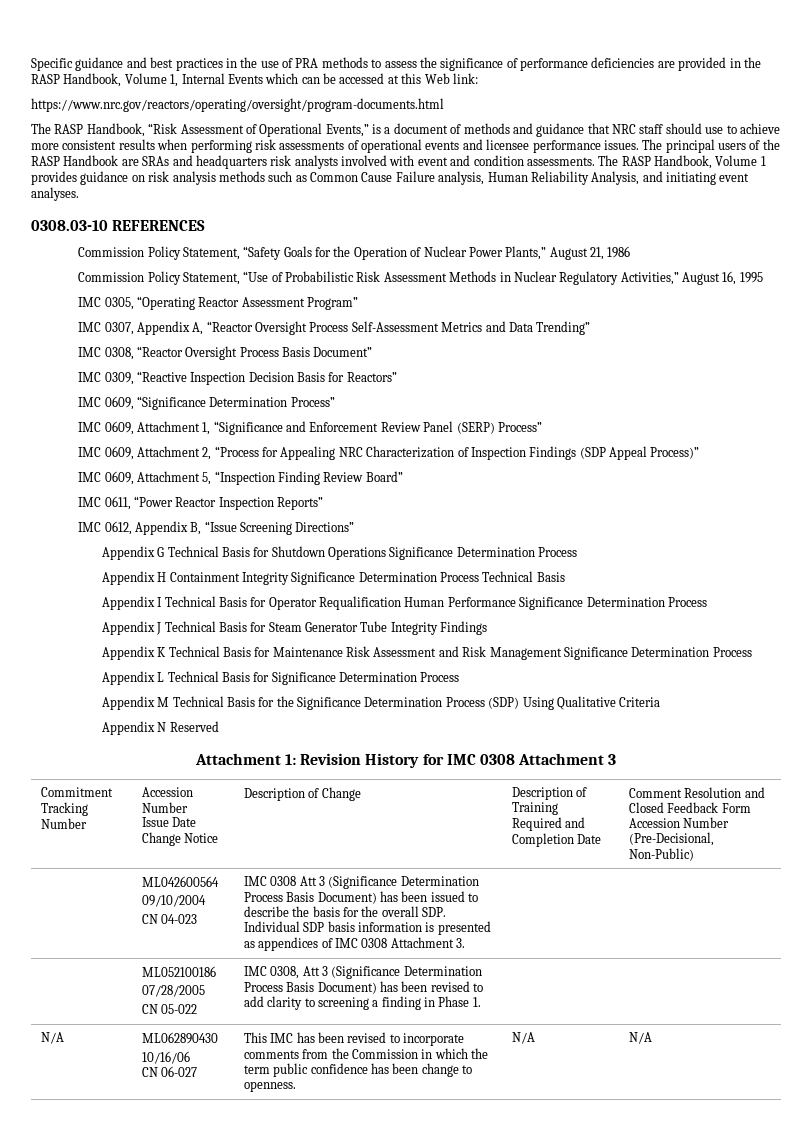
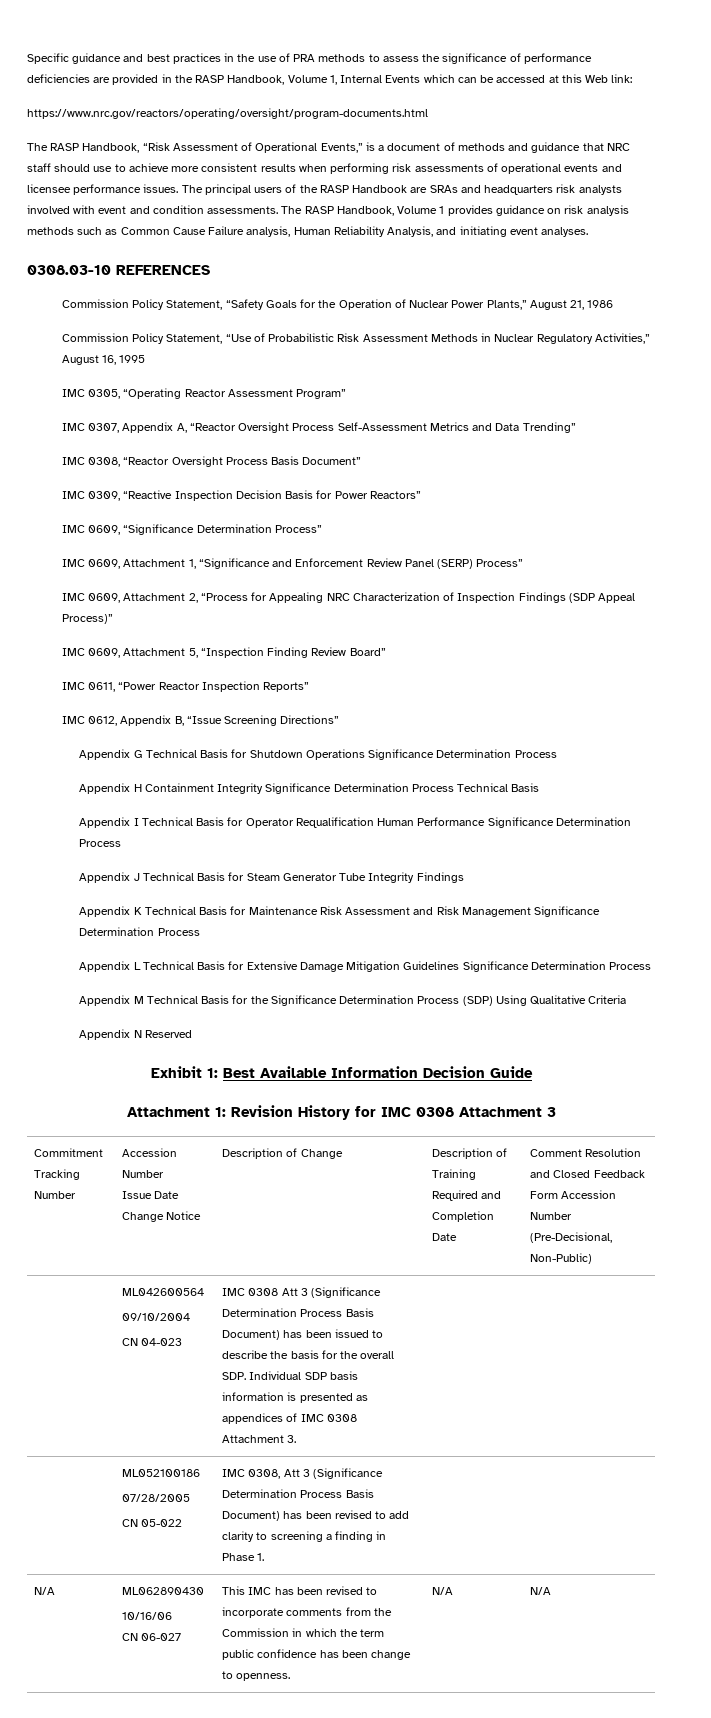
- IMC 0309, “Reactive Inspection Decision Basis for Reactors”
+ IMC 0309, “Reactive Inspection Decision Basis for Power Reactors”
- Appendix L Technical Basis for Significance Determination Process
+ Appendix L Technical Basis for Extensive Damage Mitigation Guidelines Significance Determination Process
+ Exhibit 1: Best Available Information Decision Guide

